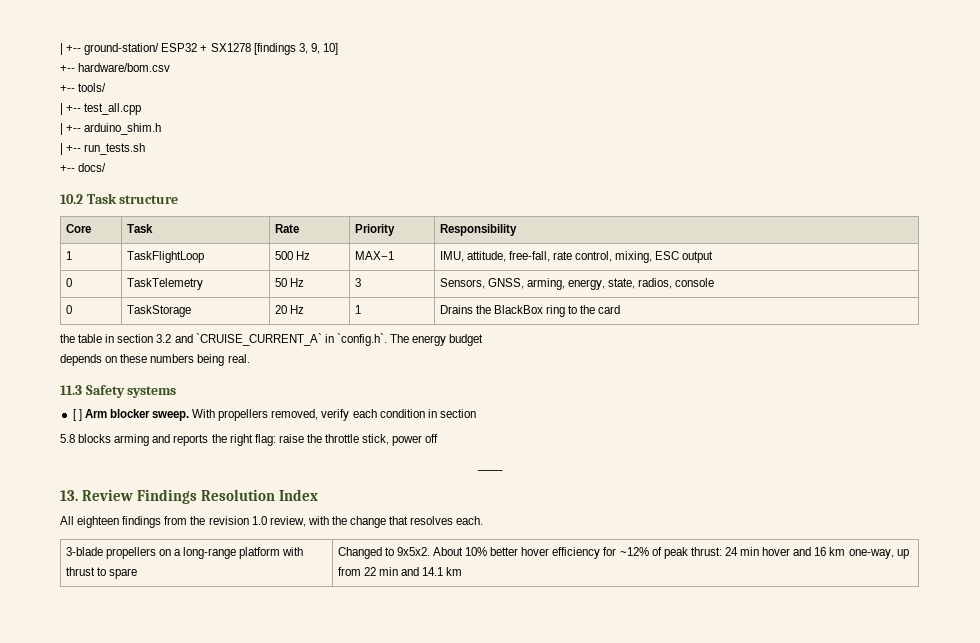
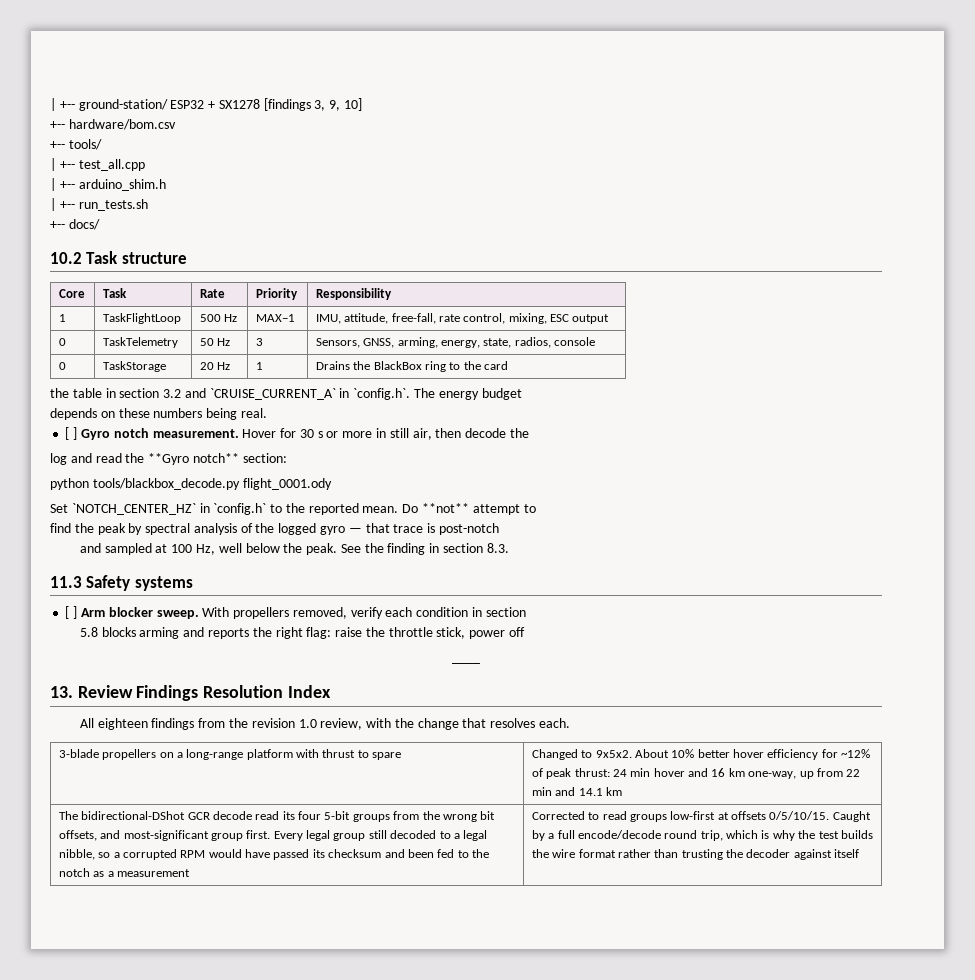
+ [ ] Gyro notch measurement. Hover for 30 s or more in still air, then decode the
+ log and read the **Gyro notch** section:
+ python tools/blackbox_decode.py flight_0001.ody
+ Set `NOTCH_CENTER_HZ` in `config.h` to the reported mean. Do **not** attempt to
+ find the peak by spectral analysis of the logged gyro — that trace is post-notch
+ and sampled at 100 Hz, well below the peak. See the finding in section 8.3.
+ The bidirectional-DShot GCR decode read its four 5-bit groups from the wrong bit offsets, and most-significant group first. Every legal group still decoded to a legal nibble, so a corrupted RPM would have passed its checksum and been fed to the notch as a measurement | Corrected to read groups low-first at offsets 0/5/10/15. Caught by a full encode/decode round trip, which is why the test builds the wire format rather than trusting the decoder against itself

